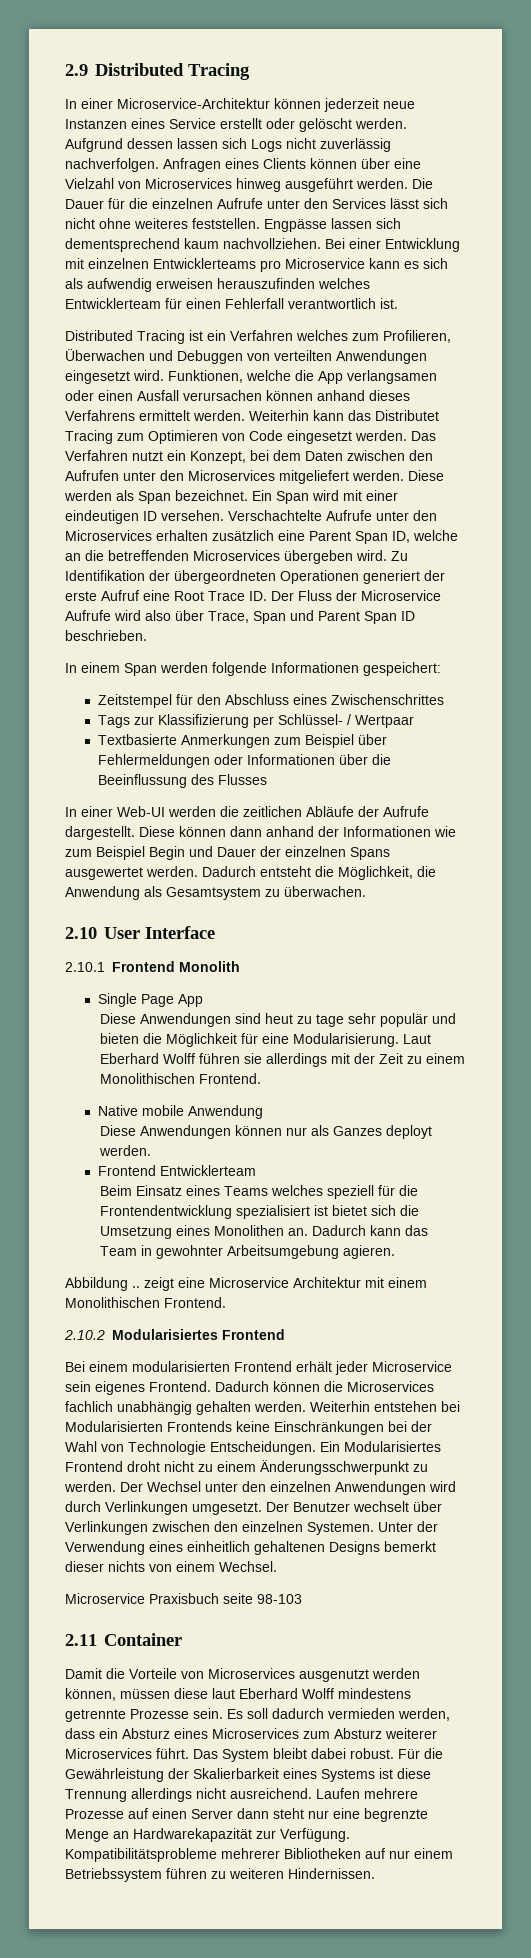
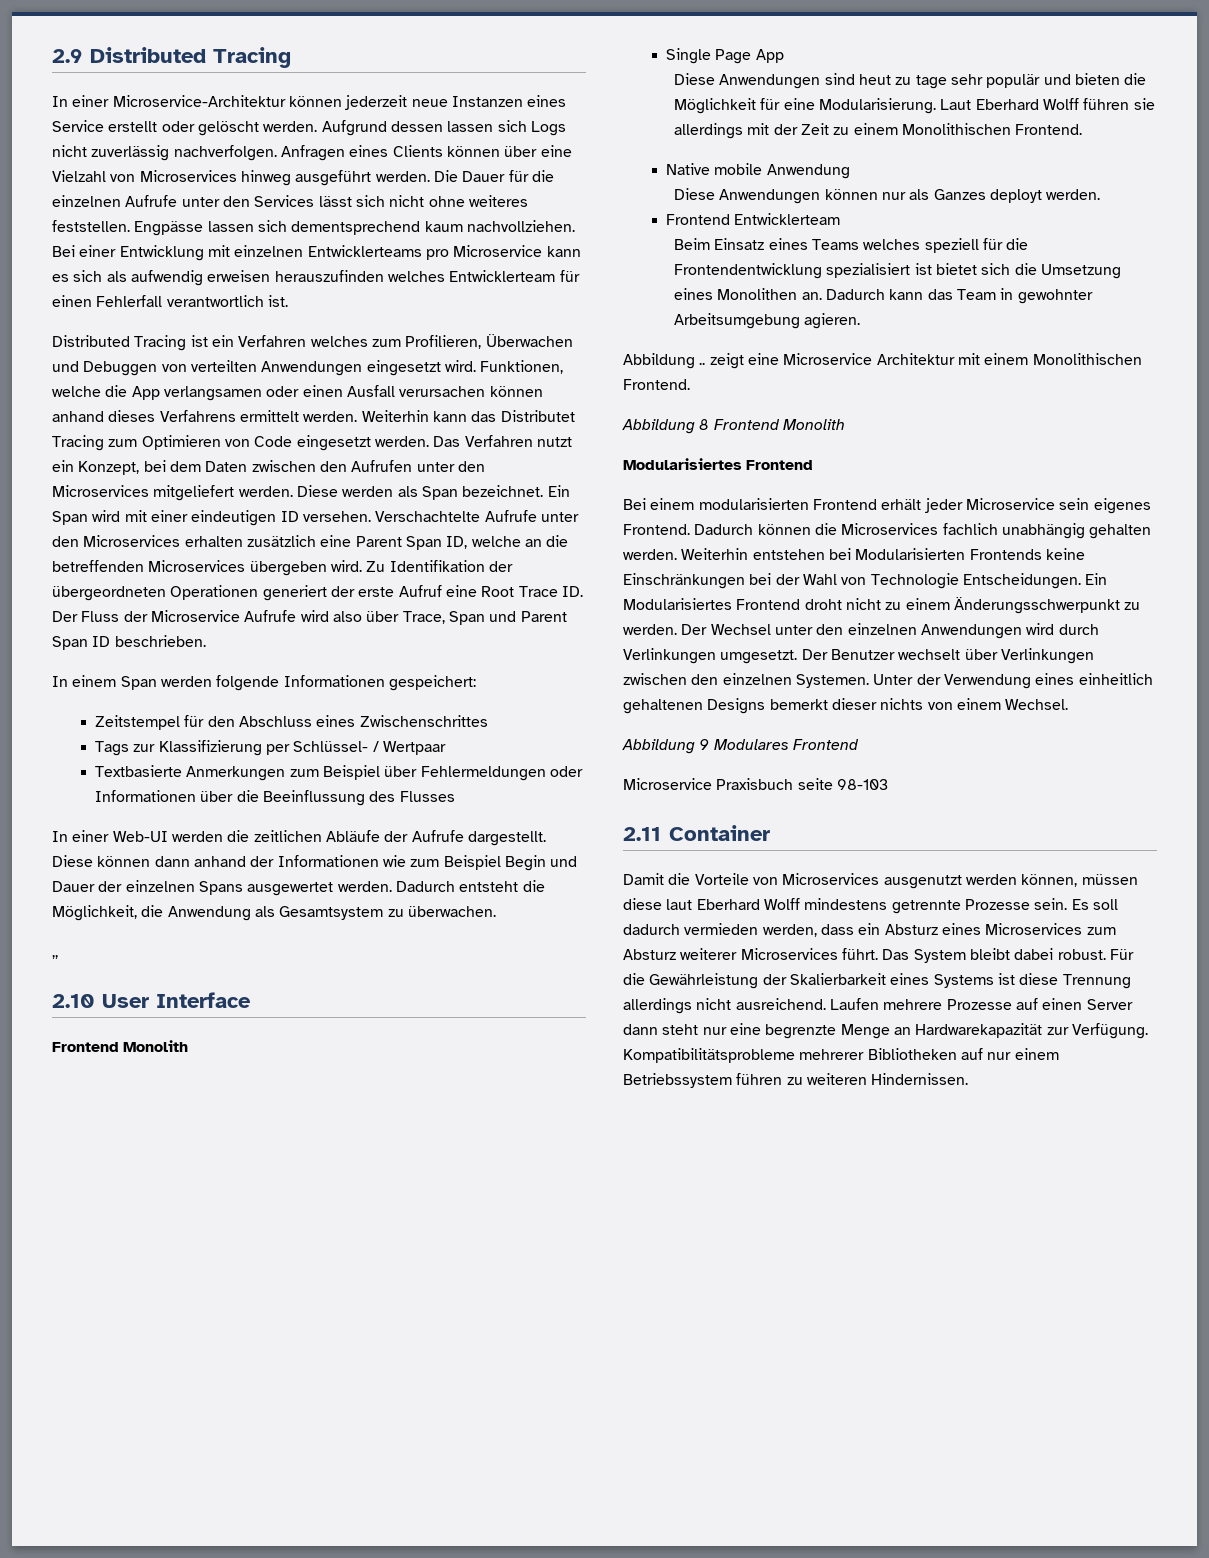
+ ,,
  2.10 User Interface
- 2.10.1 Frontend Monolith
+ Frontend Monolith
- 2.10.2 Modularisiertes Frontend
+ Abbildung 8 Frontend Monolith
+ Modularisiertes Frontend
+ Abbildung 9 Modulares Frontend

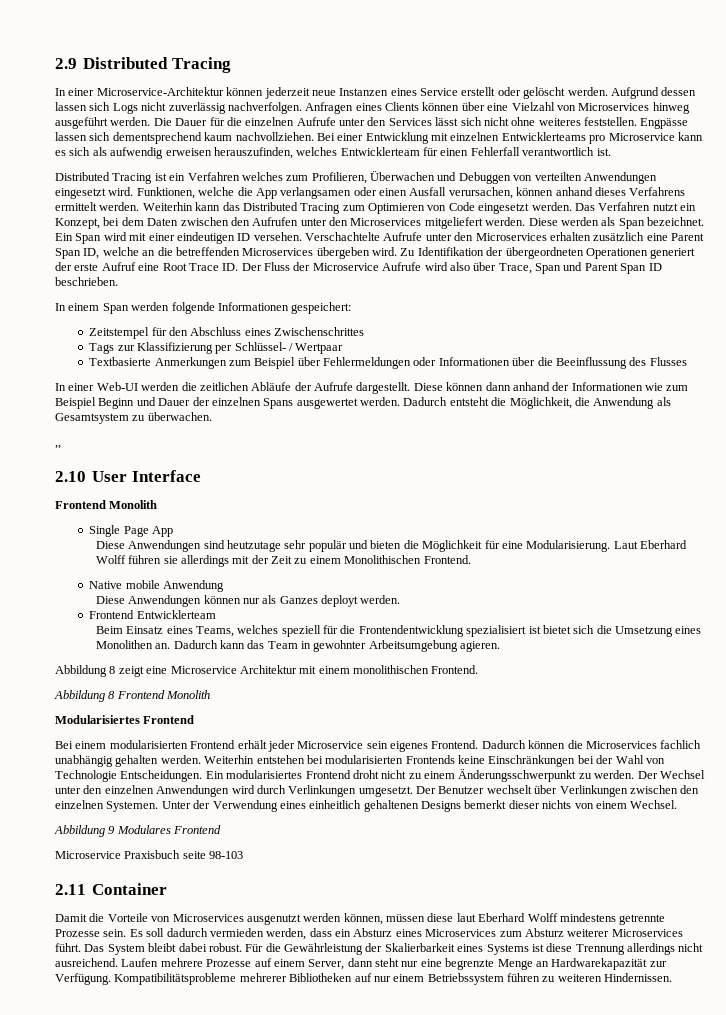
- Bei einer Entwicklung mit einzelnen Entwicklerteams pro Microservice kann es sich als aufwendig erweisen herauszufinden welches Entwicklerteam für einen Fehlerfall verantwortlich ist.
+ Bei einer Entwicklung mit einzelnen Entwicklerteams pro Microservice kann es sich als aufwendig erweisen herauszufinden, welches Entwicklerteam für einen Fehlerfall verantwortlich ist.
- Funktionen, welche die App verlangsamen oder einen Ausfall verursachen können anhand dieses Verfahrens ermittelt werden.
+ Funktionen, welche die App verlangsamen oder einen Ausfall verursachen, können anhand dieses Verfahrens ermittelt werden.
- Weiterhin kann das Distributet Tracing zum Optimieren von Code eingesetzt werden.
+ Weiterhin kann das Distributed Tracing zum Optimieren von Code eingesetzt werden.
- Diese können dann anhand der Informationen wie zum Beispiel Begin und Dauer der einzelnen Spans ausgewertet werden.
+ Diese können dann anhand der Informationen wie zum Beispiel Beginn und Dauer der einzelnen Spans ausgewertet werden.
- Diese Anwendungen sind heut zu tage sehr populär und bieten die Möglichkeit für eine Modularisierung.
+ Diese Anwendungen sind heutzutage sehr populär und bieten die Möglichkeit für eine Modularisierung.
- Beim Einsatz eines Teams welches speziell für die Frontendentwicklung spezialisiert ist bietet sich die Umsetzung eines Monolithen an.
+ Beim Einsatz eines Teams, welches speziell für die Frontendentwicklung spezialisiert ist bietet sich die Umsetzung eines Monolithen an.
- Abbildung .. zeigt eine Microservice Architektur mit einem Monolithischen Frontend.
+ Abbildung 8 zeigt eine Microservice Architektur mit einem monolithischen Frontend.
- Weiterhin entstehen bei Modularisierten Frontends keine Einschränkungen bei der Wahl von Technologie Entscheidungen.
+ Weiterhin entstehen bei modularisierten Frontends keine Einschränkungen bei der Wahl von Technologie Entscheidungen.
- Ein Modularisiertes Frontend droht nicht zu einem Änderungsschwerpunkt zu werden.
+ Ein modularisiertes Frontend droht nicht zu einem Änderungsschwerpunkt zu werden.
- Laufen mehrere Prozesse auf einen Server dann steht nur eine begrenzte Menge an Hardwarekapazität zur Verfügung.
+ Laufen mehrere Prozesse auf einem Server, dann steht nur eine begrenzte Menge an Hardwarekapazität zur Verfügung.

